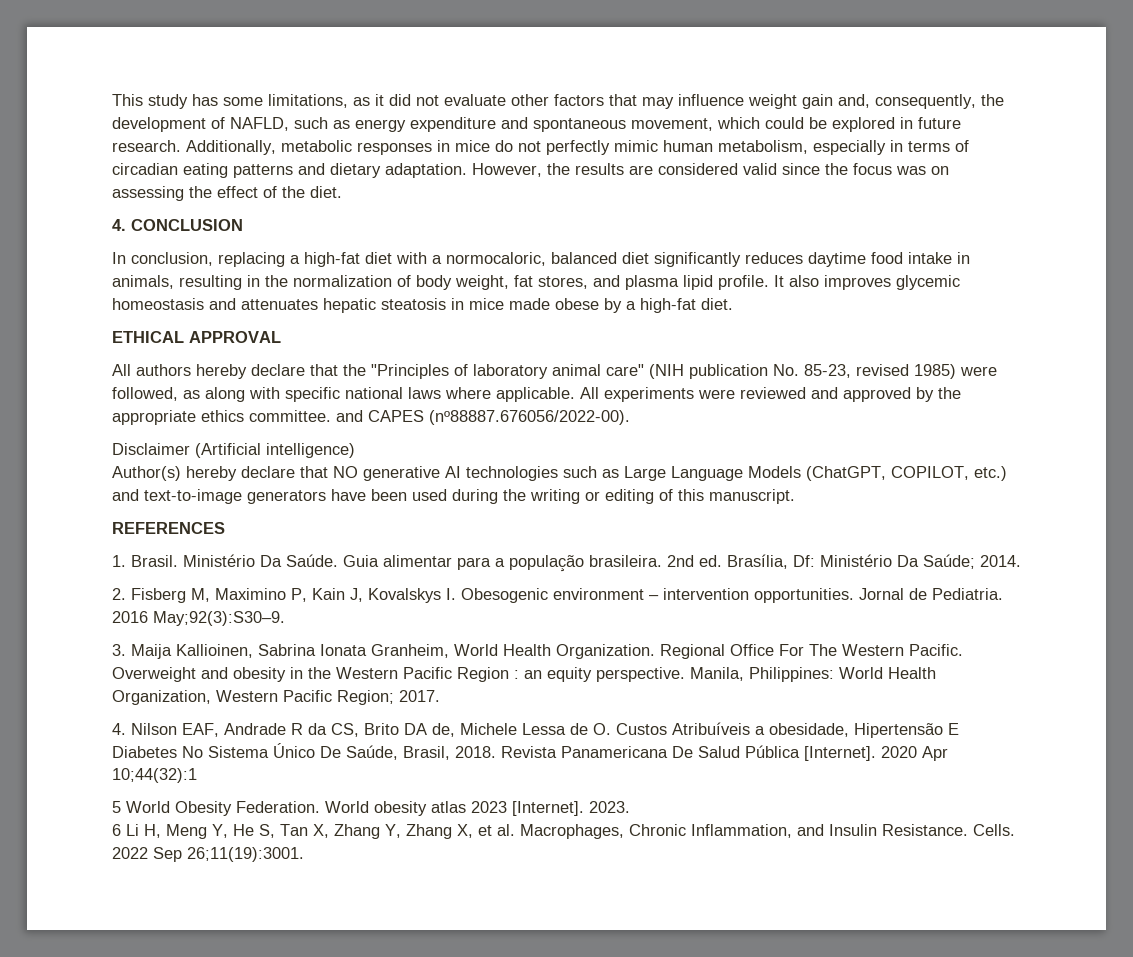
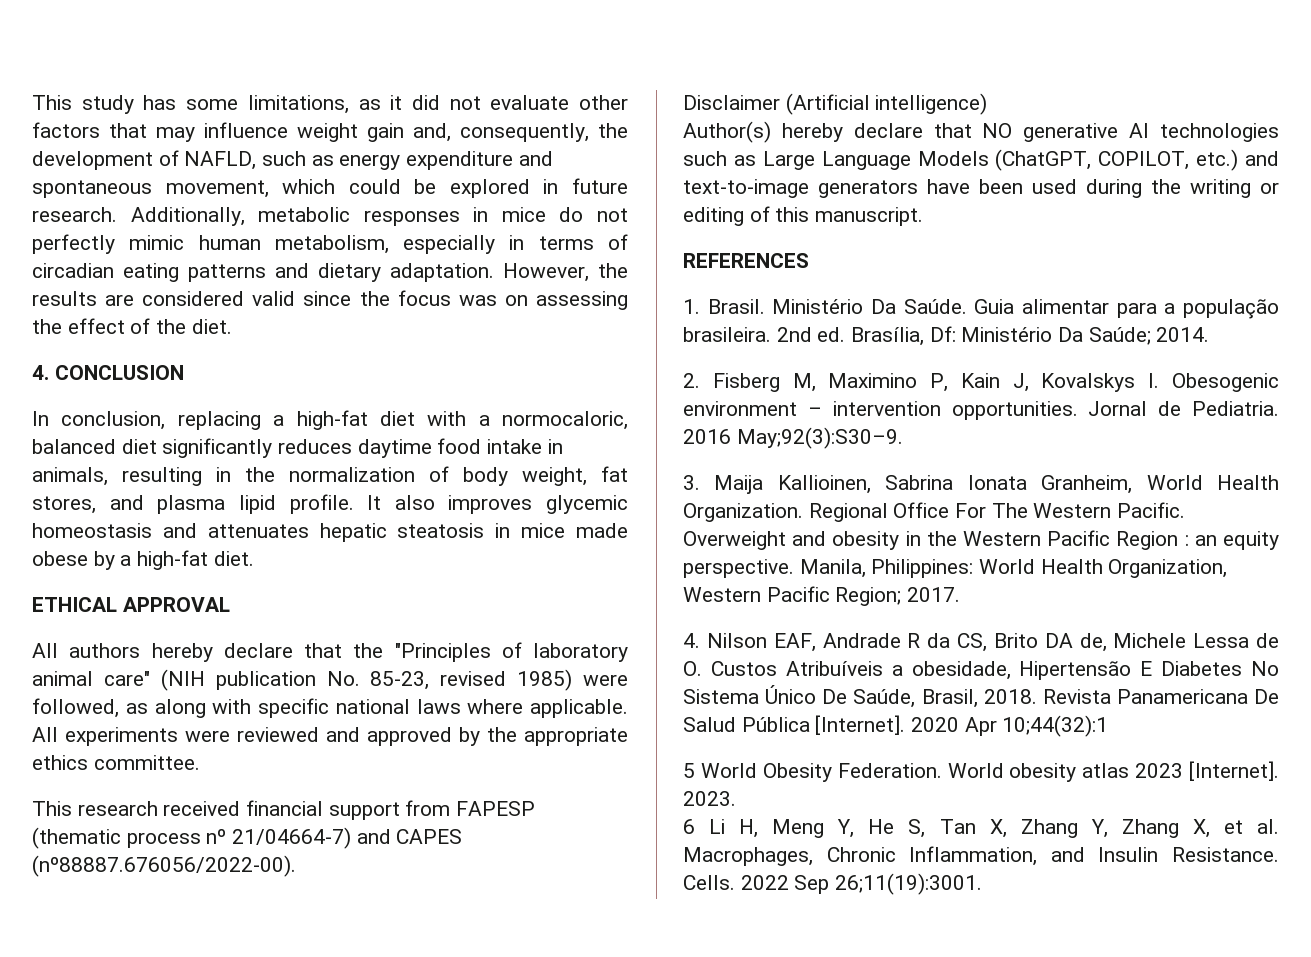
- All experiments were reviewed and approved by the appropriate ethics committee. and CAPES (nº88887.676056/2022-00).
+ All experiments were reviewed and approved by the appropriate ethics committee.
+ This research received financial support from FAPESP (thematic process nº 21/04664-7) and CAPES (nº88887.676056/2022-00).

